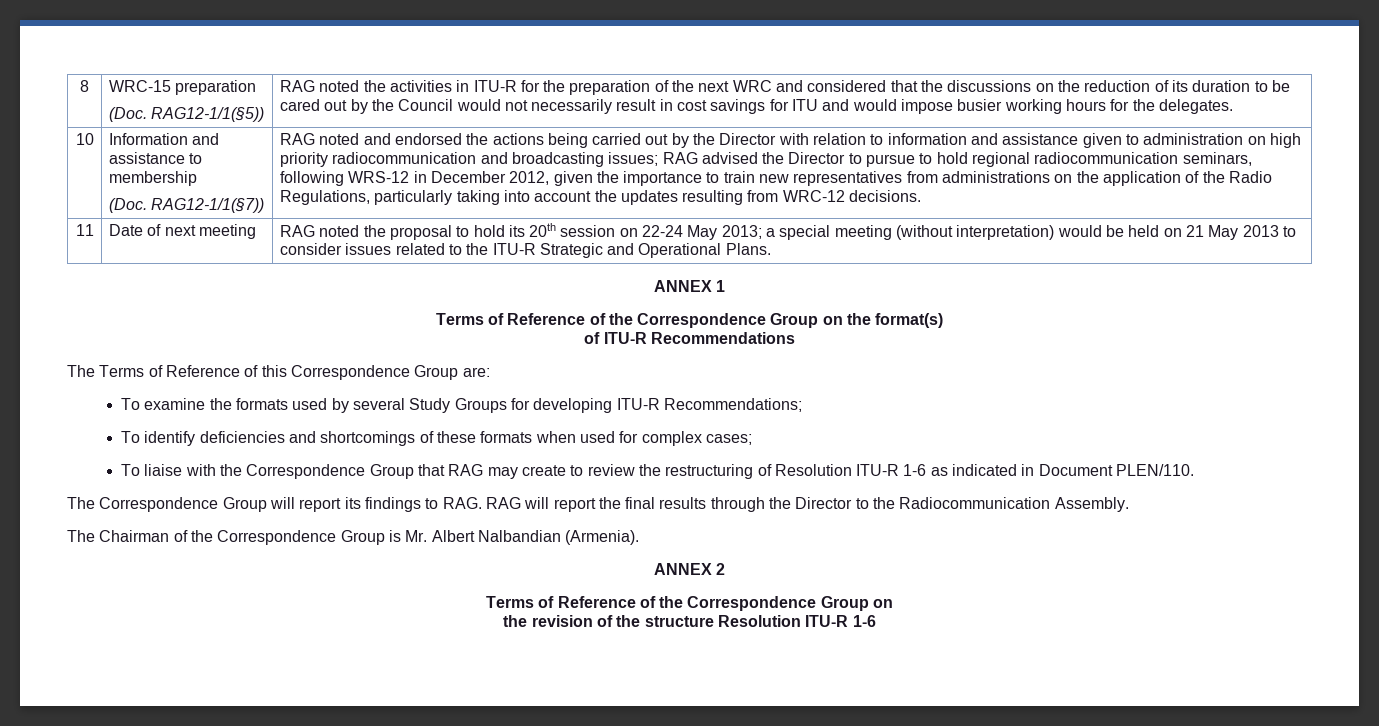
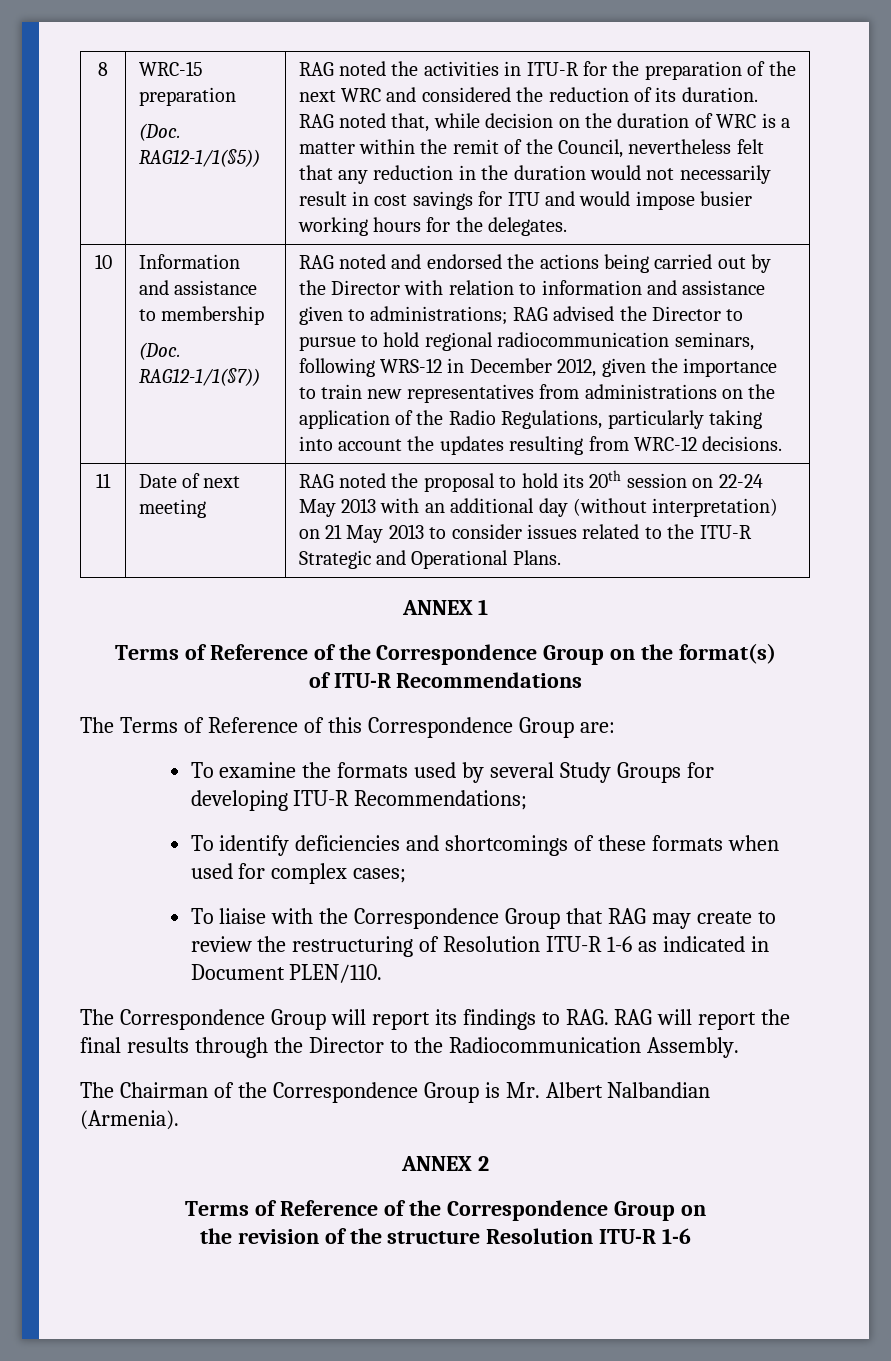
- RAG noted the activities in ITU-R for the preparation of the next WRC and considered that the discussions on the reduction of its duration to be cared out by the Council would not necessarily result in cost savings for ITU and would impose busier working hours for the delegates.
+ RAG noted the activities in ITU-R for the preparation of the next WRC and considered the reduction of its duration. RAG noted that, while decision on the duration of WRC is a matter within the remit of the Council, nevertheless felt that any reduction in the duration would not necessarily result in cost savings for ITU and would impose busier working hours for the delegates.
- RAG noted and endorsed the actions being carried out by the Director with relation to information and assistance given to administration on high priority radiocommunication and broadcasting issues;
+ RAG noted and endorsed the actions being carried out by the Director with relation to information and assistance given to administrations;
- RAG noted the proposal to hold its 20th session on 22-24 May 2013; a special meeting (without interpretation) would be held on 21 May 2013 to consider issues related to the ITU-R Strategic and Operational Plans.
+ RAG noted the proposal to hold its 20th session on 22-24 May 2013 with an additional day (without interpretation) on 21 May 2013 to consider issues related to the ITU-R Strategic and Operational Plans.

